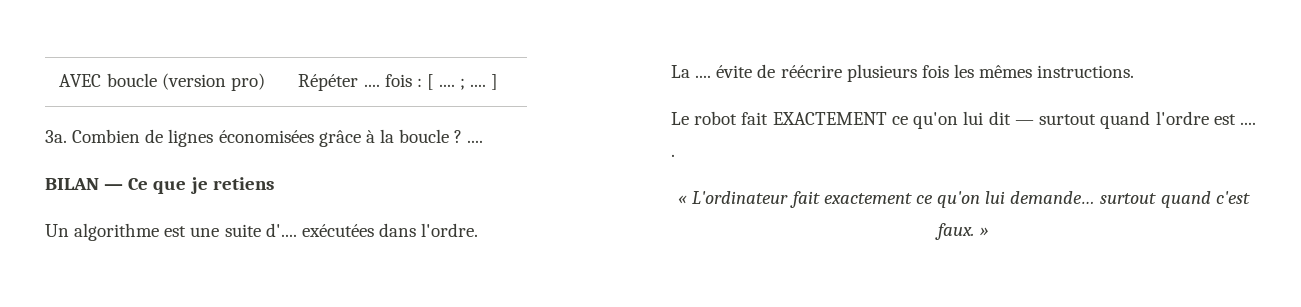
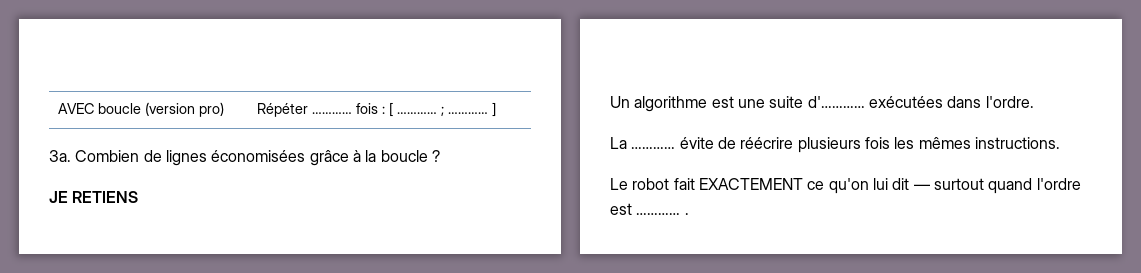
- AVEC boucle (version pro) | Répéter .... fois : [ .... ; .... ]
+ AVEC boucle (version pro) | Répéter ………… fois : [ ………… ; ………… ]
- Combien de lignes économisées grâce à la boucle ? ....
- BILAN — Ce que je retiens
+ Combien de lignes économisées grâce à la boucle ?
+ JE RETIENS
- Un algorithme est une suite d'.... exécutées dans l'ordre.
+ Un algorithme est une suite d'………… exécutées dans l'ordre.
- La .... évite de réécrire plusieurs fois les mêmes instructions.
+ La ………… évite de réécrire plusieurs fois les mêmes instructions.
- Le robot fait EXACTEMENT ce qu'on lui dit — surtout quand l'ordre est .... .
+ Le robot fait EXACTEMENT ce qu'on lui dit — surtout quand l'ordre est ………… .
- « L'ordinateur fait exactement ce qu'on lui demande… surtout quand c'est faux. »

